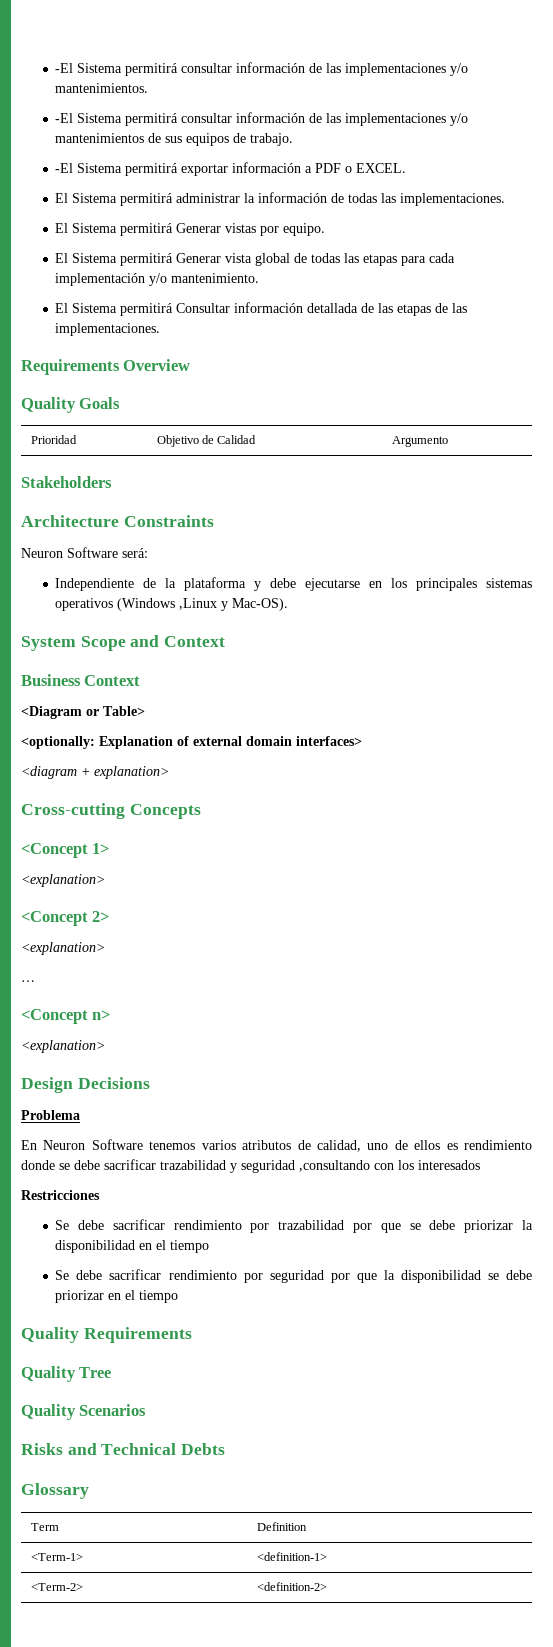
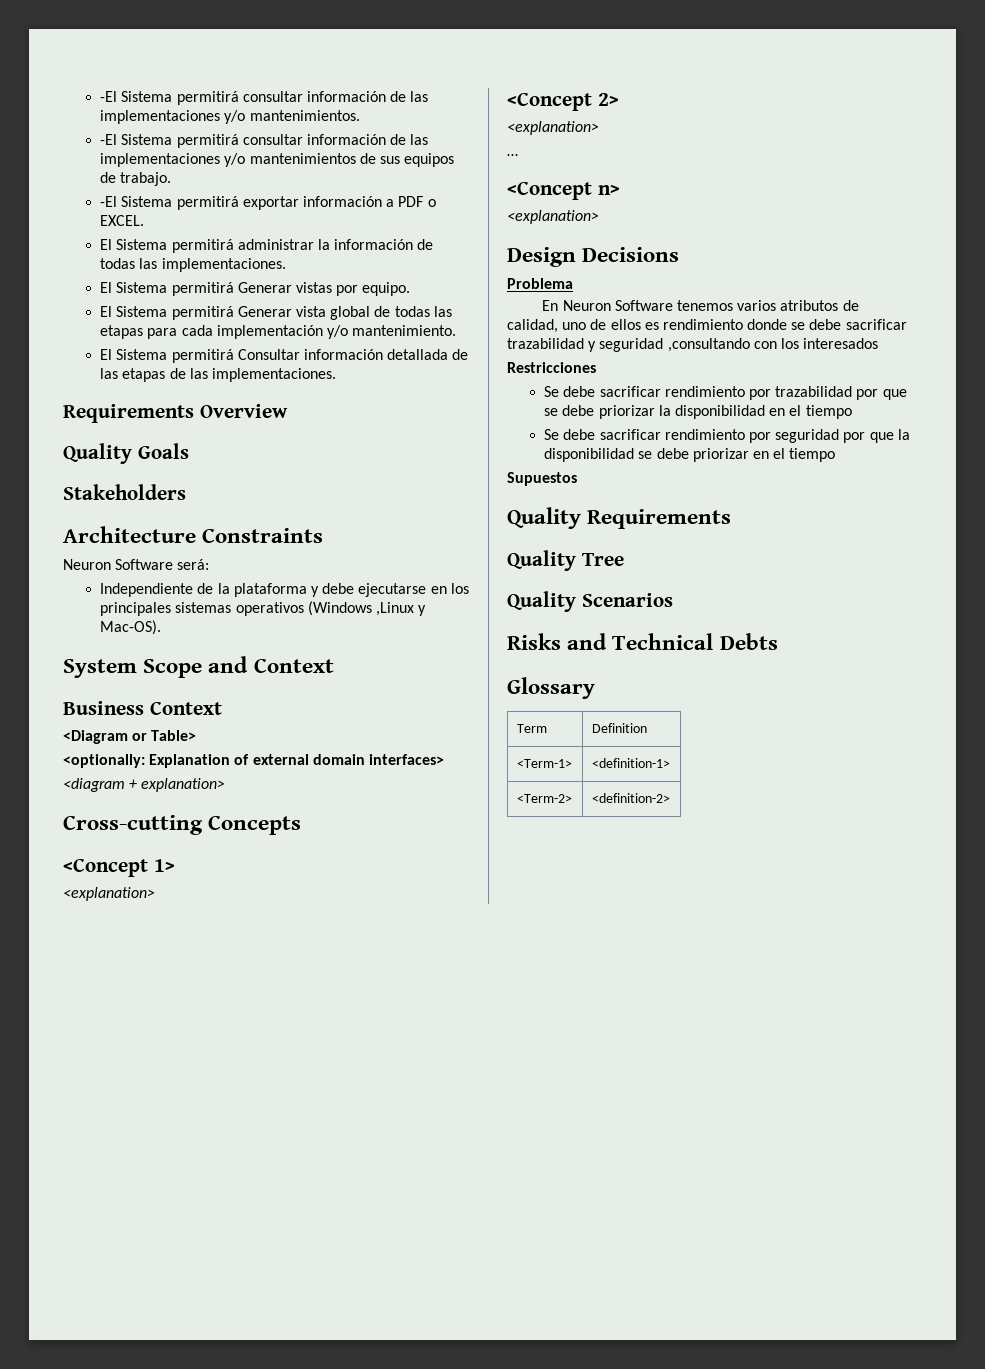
- Prioridad | Objetivo de Calidad | Argumento
+ Supuestos

